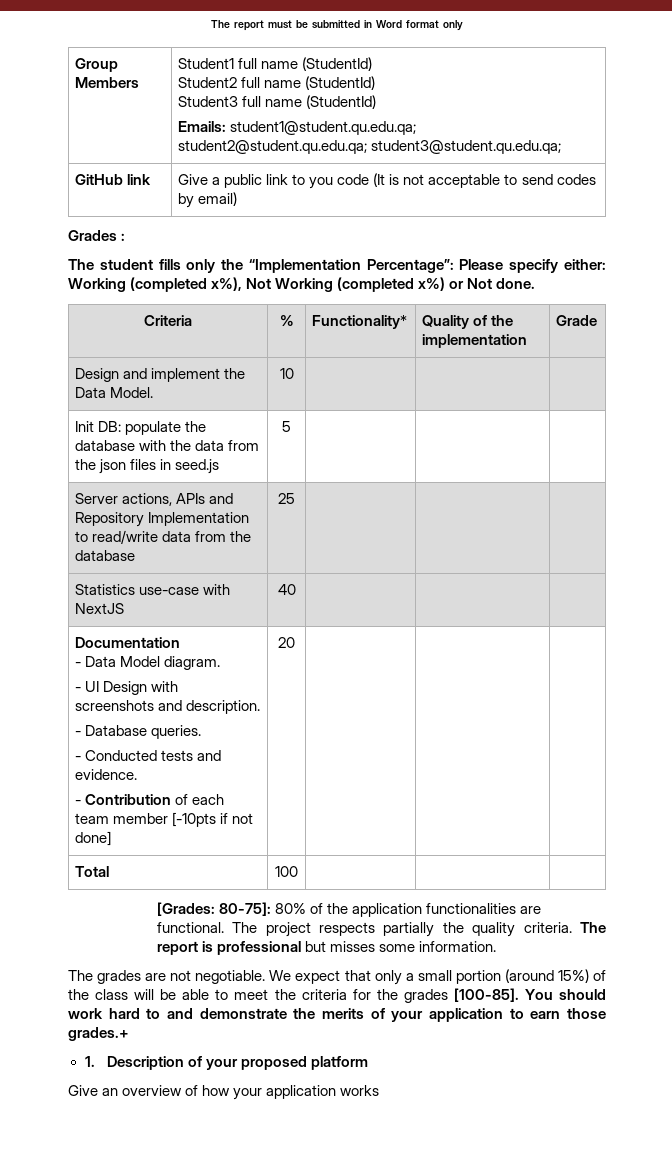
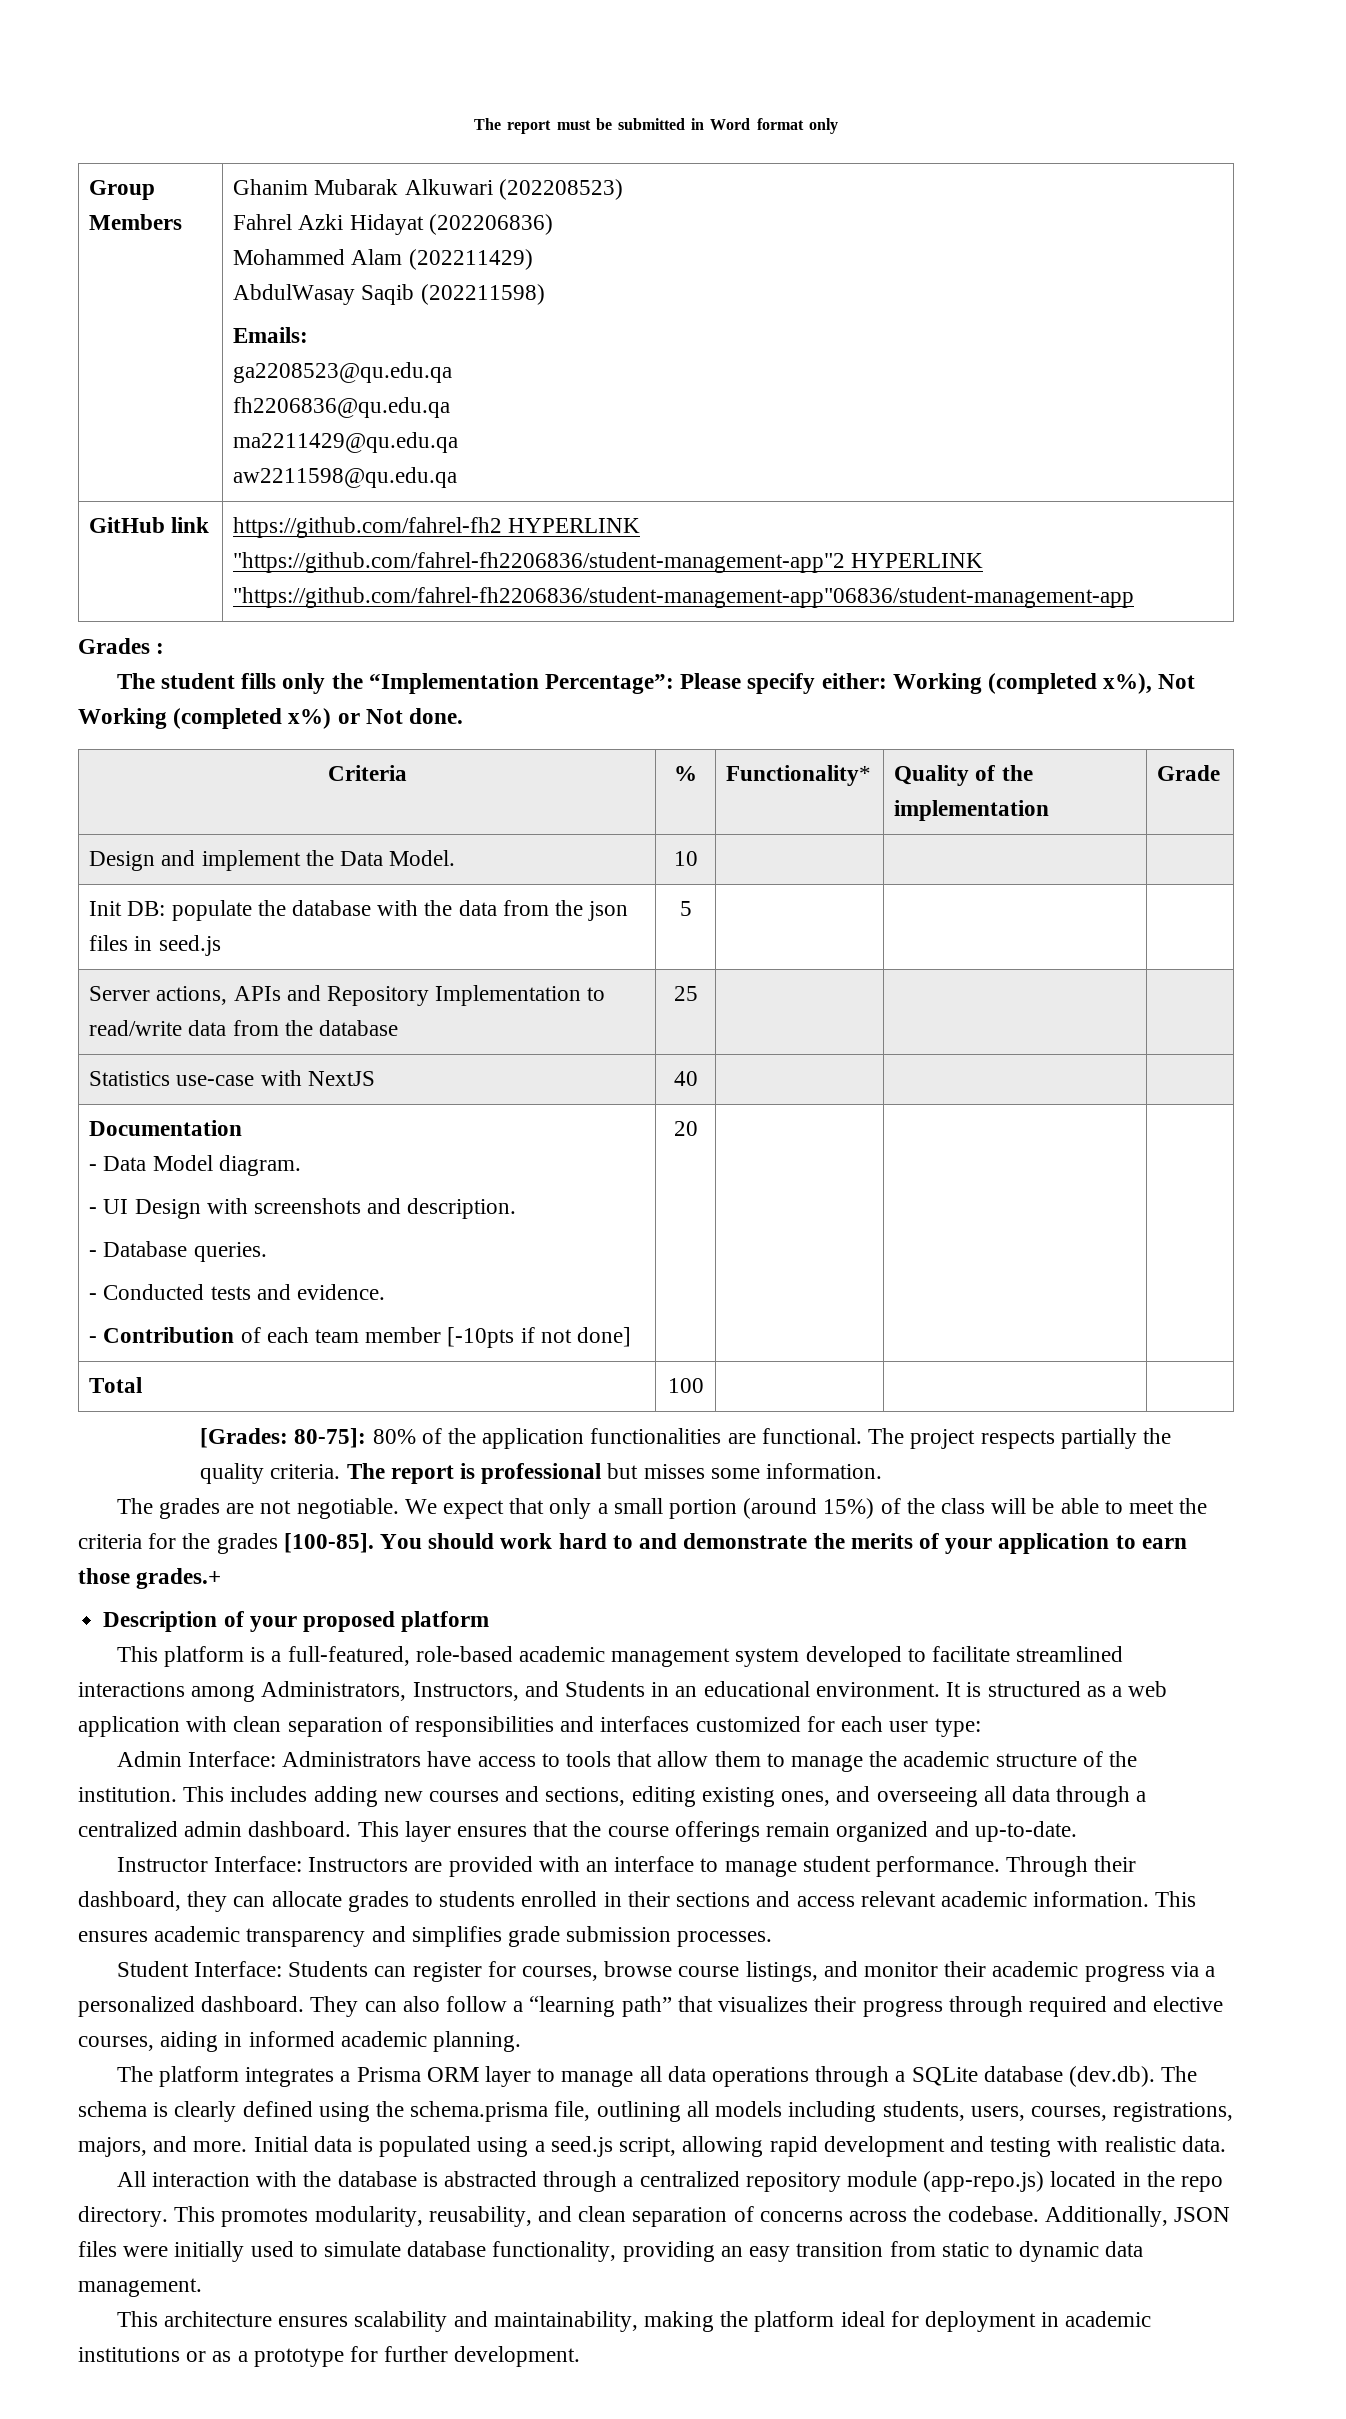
- Group Members | Student1 full name (StudentId)
- Student2 full name (StudentId)
- Student3 full name (StudentId)
- Emails: student1@student.qu.edu.qa; student2@student.qu.edu.qa; student3@student.qu.edu.qa;
- GitHub link | Give a public link to you code (It is not acceptable to send codes by email)
+ Group Members | Ghanim Mubarak Alkuwari (202208523)
+ Fahrel Azki Hidayat (202206836)
+ Mohammed Alam (202211429)
+ AbdulWasay Saqib (202211598)
+ Emails:
+ ga2208523@qu.edu.qa
+ fh2206836@qu.edu.qa
+ ma2211429@qu.edu.qa
+ aw2211598@qu.edu.qa
+ GitHub link | https://github.com/fahrel-fh2 HYPERLINK "https://github.com/fahrel-fh2206836/student-management-app"2 HYPERLINK "https://github.com/fahrel-fh2206836/student-management-app"06836/student-management-app
- 1. Description of your proposed platform
+ Description of your proposed platform
- Give an overview of how your application works
+ This platform is a full-featured, role-based academic management system developed to facilitate streamlined interactions among Administrators, Instructors, and Students in an educational environment. It is structured as a web application with clean separation of responsibilities and interfaces customized for each user type:
+ Admin Interface: Administrators have access to tools that allow them to manage the academic structure of the institution. This includes adding new courses and sections, editing existing ones, and overseeing all data through a centralized admin dashboard. This layer ensures that the course offerings remain organized and up-to-date.
+ Instructor Interface: Instructors are provided with an interface to manage student performance. Through their dashboard, they can allocate grades to students enrolled in their sections and access relevant academic information. This ensures academic transparency and simplifies grade submission processes.
+ Student Interface: Students can register for courses, browse course listings, and monitor their academic progress via a personalized dashboard. They can also follow a “learning path” that visualizes their progress through required and elective courses, aiding in informed academic planning.
+ The platform integrates a Prisma ORM layer to manage all data operations through a SQLite database (dev.db). The schema is clearly defined using the schema.prisma file, outlining all models including students, users, courses, registrations, majors, and more. Initial data is populated using a seed.js script, allowing rapid development and testing with realistic data.
+ All interaction with the database is abstracted through a centralized repository module (app-repo.js) located in the repo directory. This promotes modularity, reusability, and clean separation of concerns across the codebase. Additionally, JSON files were initially used to simulate database functionality, providing an easy transition from static to dynamic data management.
+ This architecture ensures scalability and maintainability, making the platform ideal for deployment in academic institutions or as a prototype for further development.

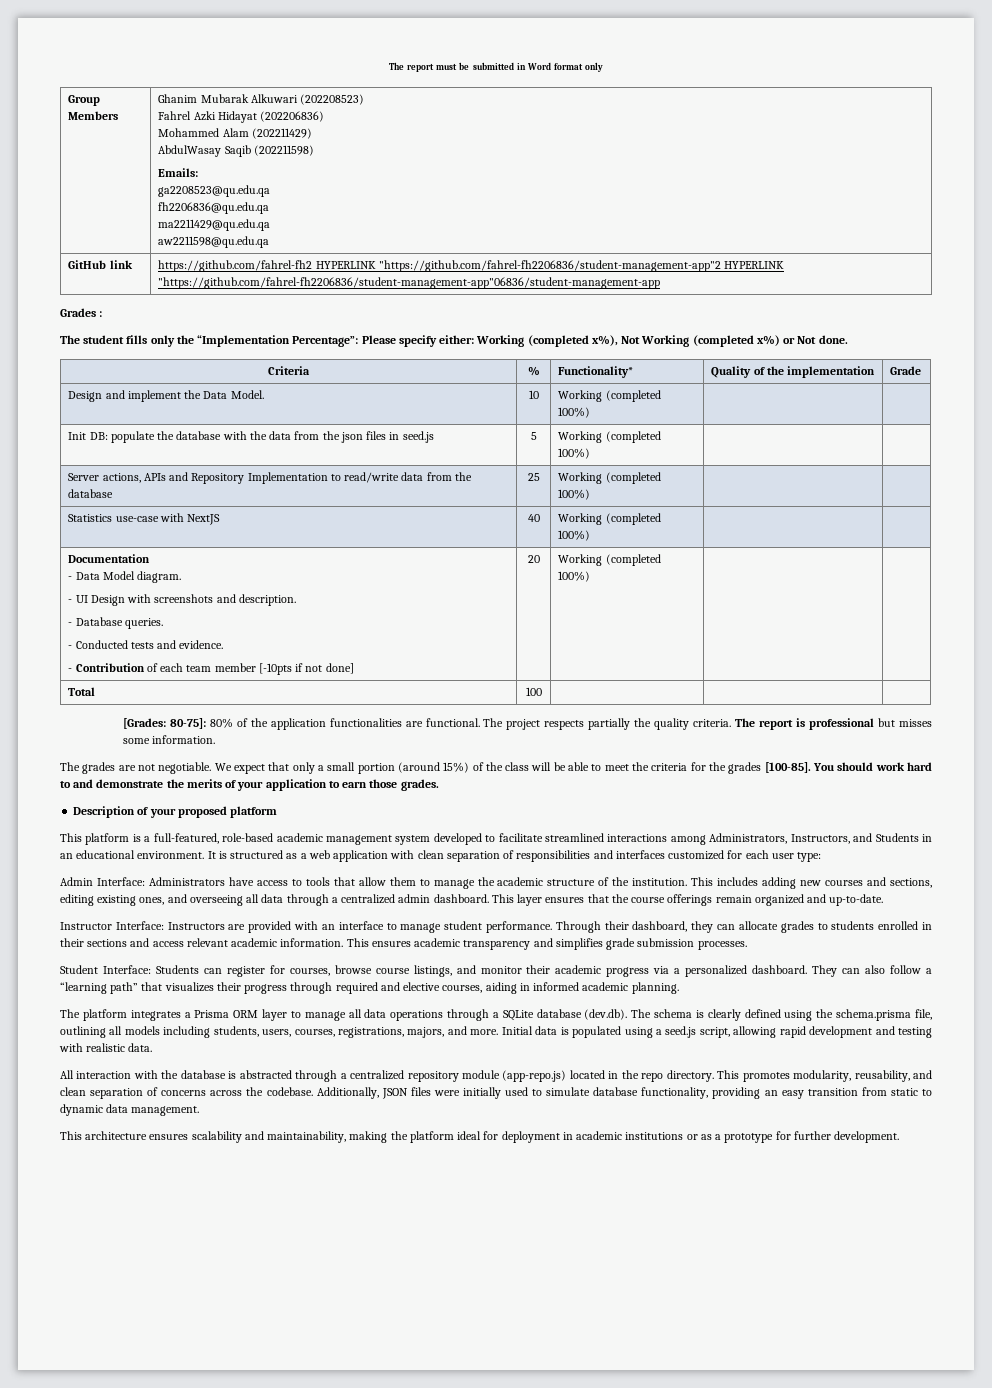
- Design and implement the Data Model. | 10 | | |
+ Design and implement the Data Model. | 10 | Working (completed 100%) | |
- Init DB: populate the database with the data from the json files in seed.js | 5 | | |
+ Init DB: populate the database with the data from the json files in seed.js | 5 | Working (completed 100%) | |
- Server actions, APIs and Repository Implementation to read/write data from the database | 25 | | |
+ Server actions, APIs and Repository Implementation to read/write data from the database | 25 | Working (completed 100%) | |
- Statistics use-case with NextJS | 40 | | |
+ Statistics use-case with NextJS | 40 | Working (completed 100%) | |
  Documentation
  - Data Model diagram.
  - UI Design with screenshots and description.
  - Database queries.
  - Conducted tests and evidence.
- - Contribution of each team member [-10pts if not done] | 20 | | |
+ - Contribution of each team member [-10pts if not done] | 20 | Working (completed 100%) | |
- You should work hard to and demonstrate the merits of your application to earn those grades.+
+ You should work hard to and demonstrate the merits of your application to earn those grades.

